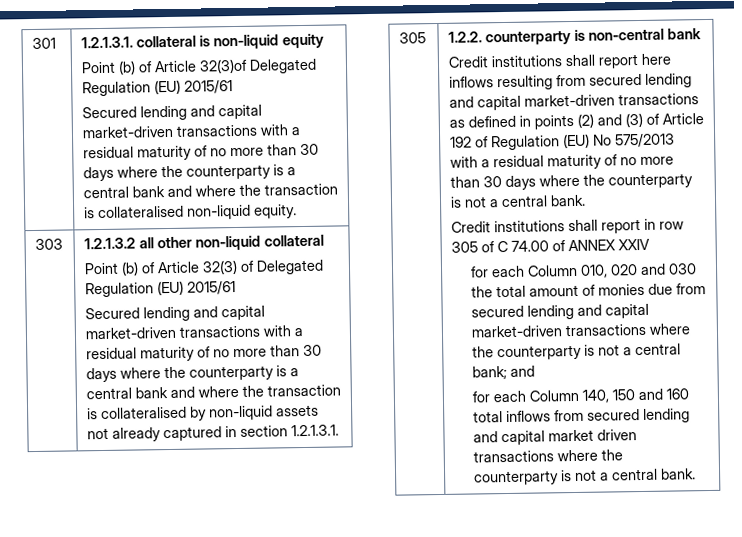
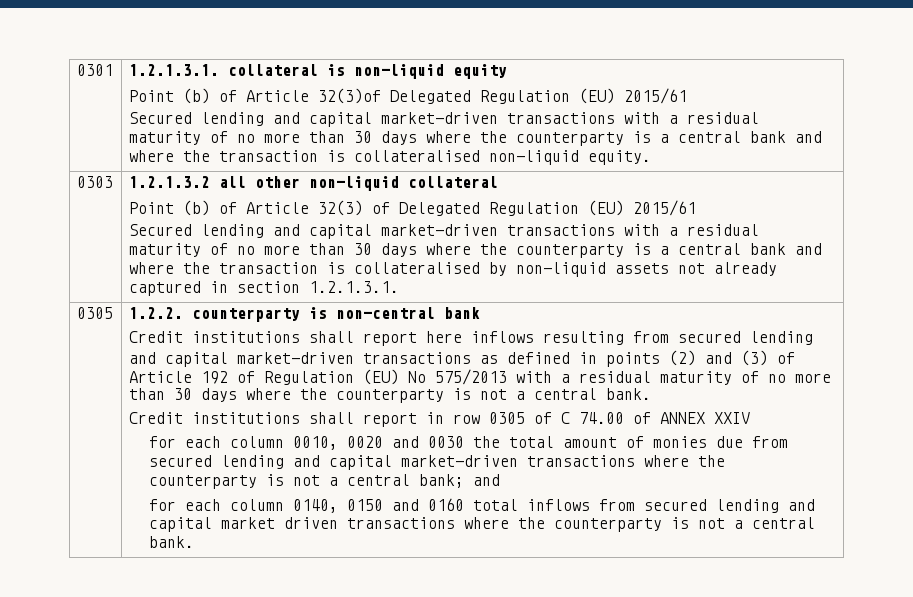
- 301
+ 0301
- 303
+ 0303
  Secured lending and capital market-driven transactions with a residual maturity of no more than 30 days where the counterparty is a central bank and where the transaction is collateralised by non-liquid assets not already captured in section 1.2.1.3.1.
- 305
+ 0305
- Credit institutions shall report in row 305 of C 74.00 of ANNEX XXIV
+ Credit institutions shall report in row 0305 of C 74.00 of ANNEX XXIV
- for each Column 010, 020 and 030 the total amount of monies due from secured lending and capital market-driven transactions where the counterparty is not a central bank; and
+ for each column 0010, 0020 and 0030 the total amount of monies due from secured lending and capital market-driven transactions where the counterparty is not a central bank; and
- for each Column 140, 150 and 160 total inflows from secured lending and capital market driven transactions where the counterparty is not a central bank.
+ for each column 0140, 0150 and 0160 total inflows from secured lending and capital market driven transactions where the counterparty is not a central bank.

